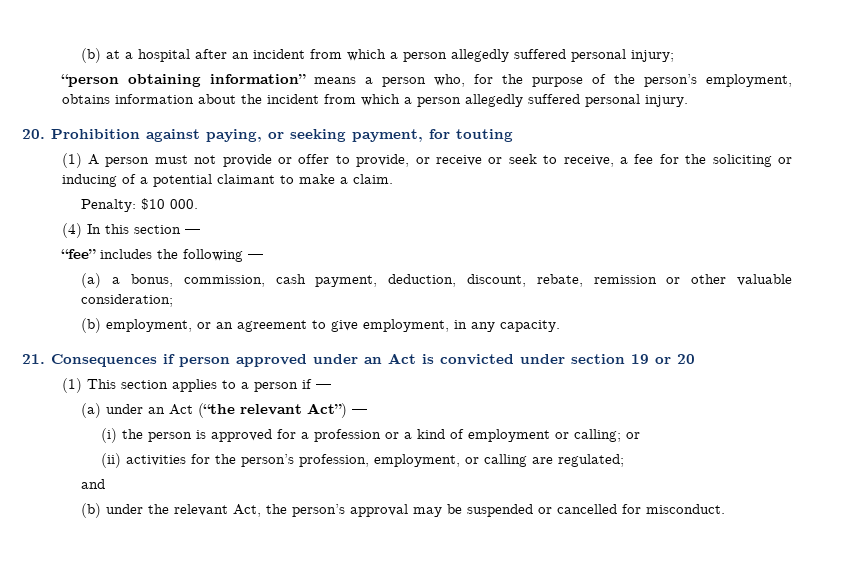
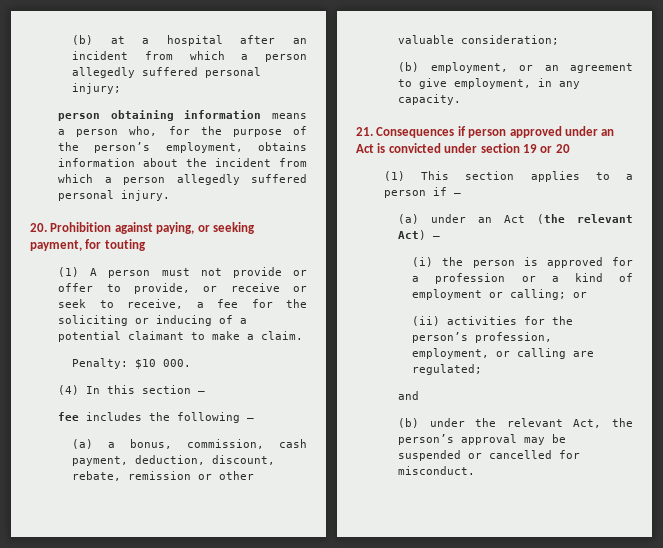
- “person obtaining information” means a person who, for the purpose of the person’s employment, obtains information about the incident from which a person allegedly suffered personal injury.
+ person obtaining information means a person who, for the purpose of the person’s employment, obtains information about the incident from which a person allegedly suffered personal injury.
- “fee” includes the following —
+ fee includes the following —
- (a) under an Act (“the relevant Act”) —
+ (a) under an Act (the relevant Act) —

